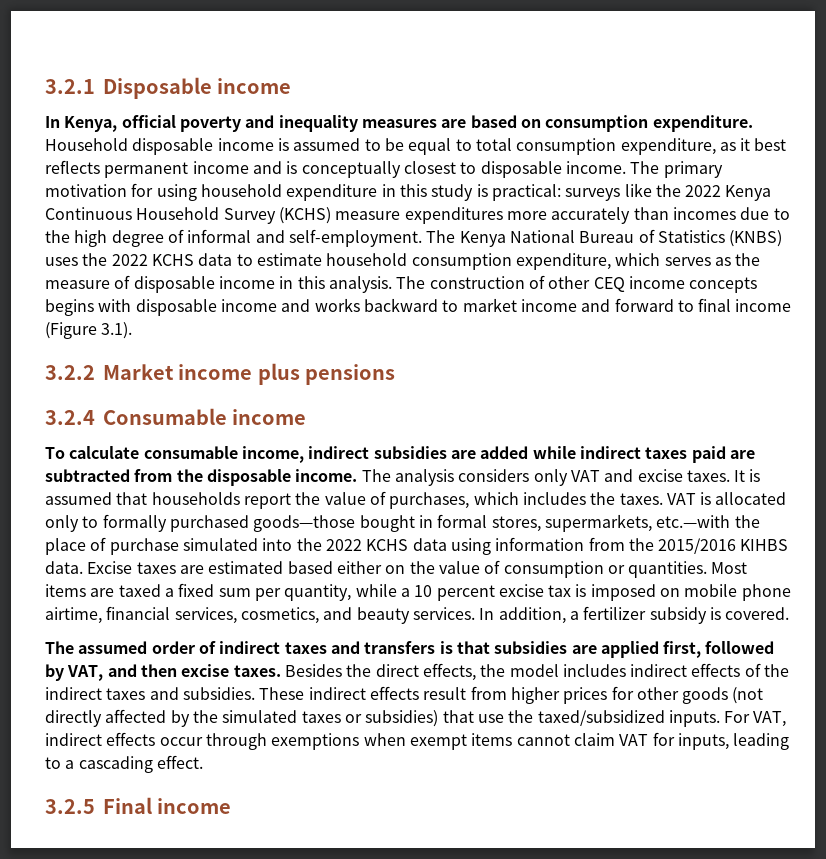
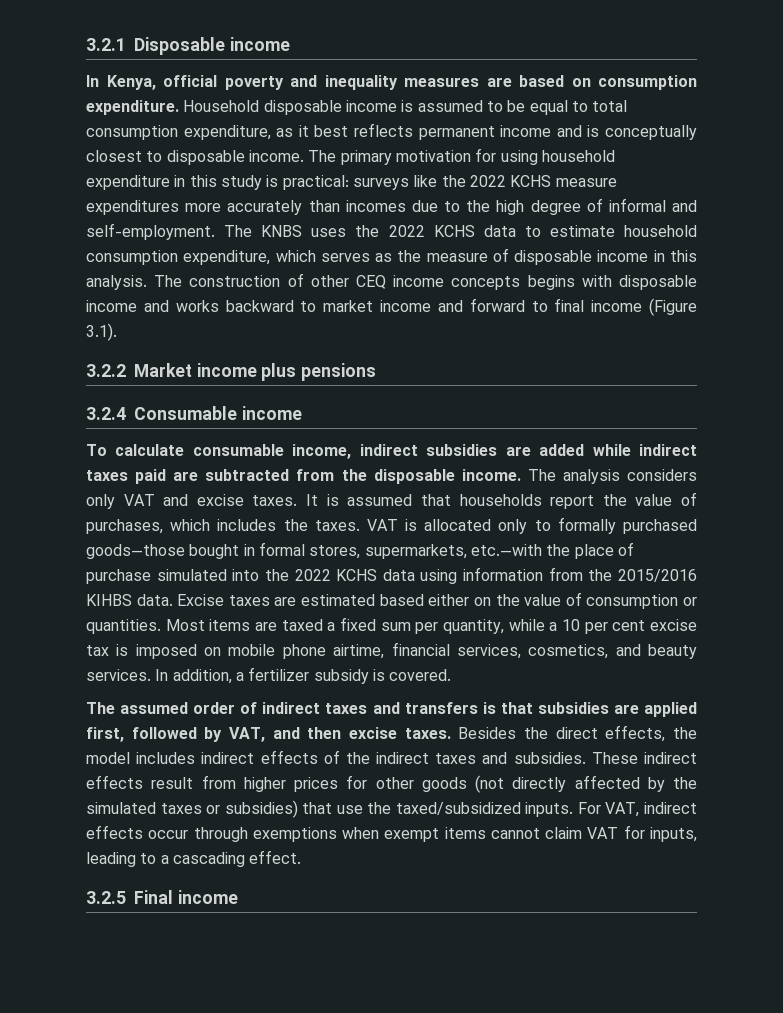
- The primary motivation for using household expenditure in this study is practical: surveys like the 2022 Kenya Continuous Household Survey (KCHS) measure expenditures more accurately than incomes due to the high degree of informal and self-employment.
+ The primary motivation for using household expenditure in this study is practical: surveys like the 2022 KCHS measure expenditures more accurately than incomes due to the high degree of informal and self-employment.
- The Kenya National Bureau of Statistics (KNBS) uses the 2022 KCHS data to estimate household consumption expenditure, which serves as the measure of disposable income in this analysis.
+ The KNBS uses the 2022 KCHS data to estimate household consumption expenditure, which serves as the measure of disposable income in this analysis.
- Most items are taxed a fixed sum per quantity, while a 10 percent excise tax is imposed on mobile phone airtime, financial services, cosmetics, and beauty services.
+ Most items are taxed a fixed sum per quantity, while a 10 per cent excise tax is imposed on mobile phone airtime, financial services, cosmetics, and beauty services.

